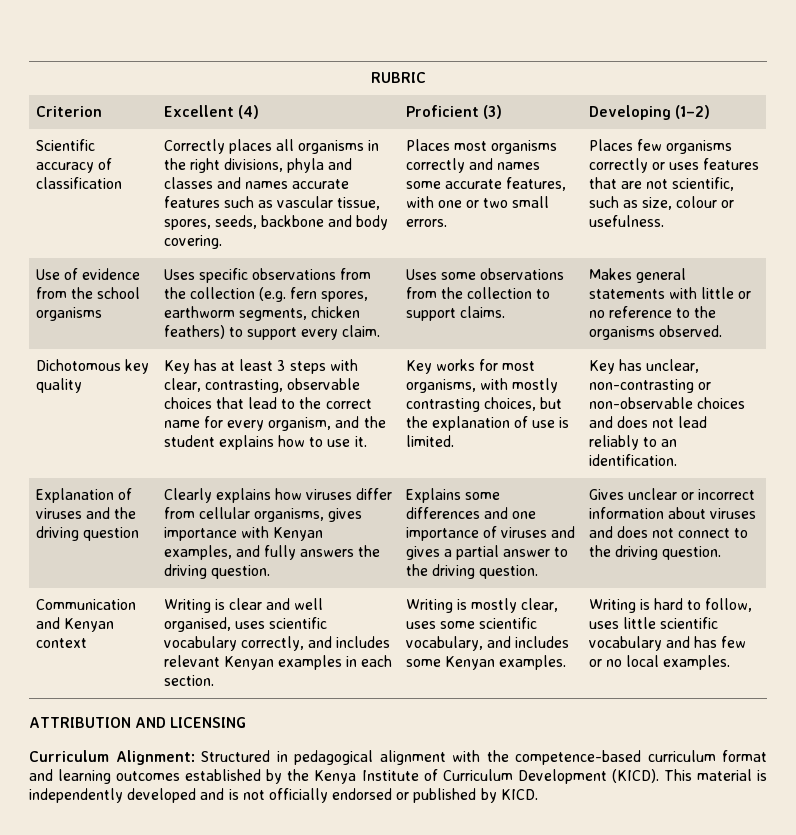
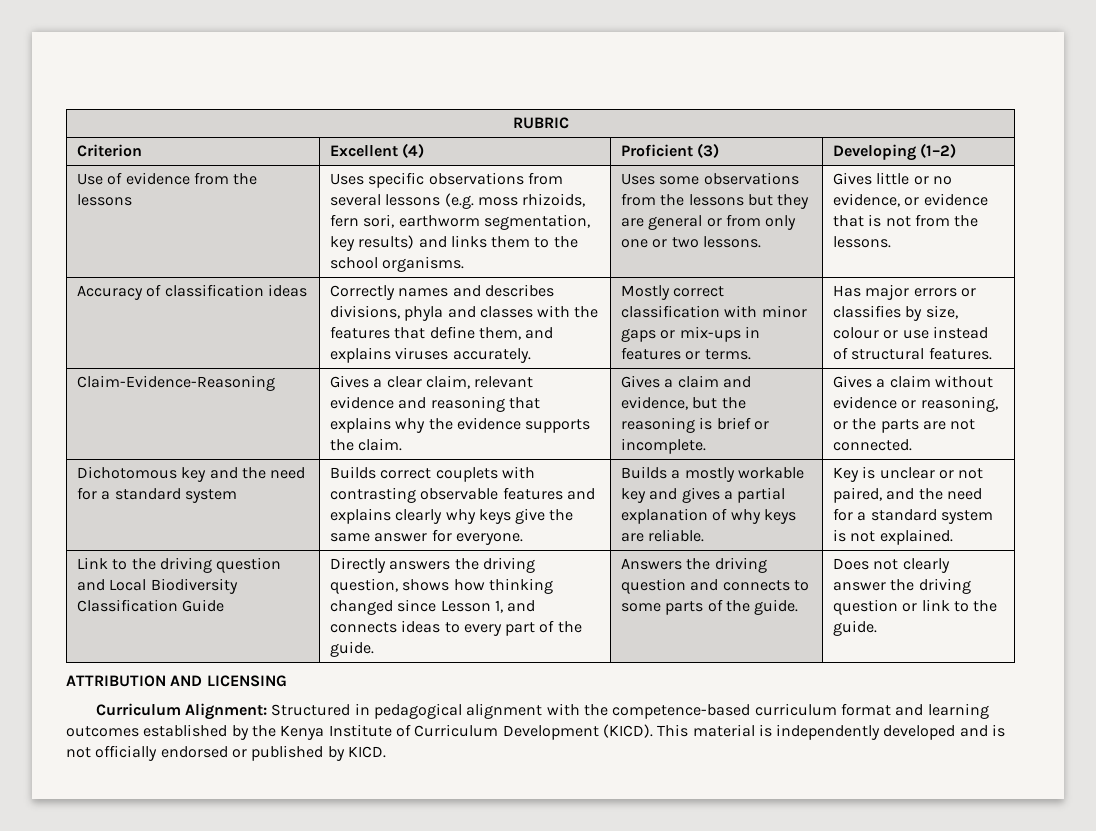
- Scientific accuracy of classification | Correctly places all organisms in the right divisions, phyla and classes and names accurate features such as vascular tissue, spores, seeds, backbone and body covering. | Places most organisms correctly and names some accurate features, with one or two small errors. | Places few organisms correctly or uses features that are not scientific, such as size, colour or usefulness.
- Use of evidence from the school organisms
+ Use of evidence from the lessons
- Uses specific observations from the collection (e.g. fern spores, earthworm segments, chicken feathers) to support every claim.
+ Uses specific observations from several lessons (e.g. moss rhizoids, fern sori, earthworm segmentation, key results) and links them to the school organisms.
- Uses some observations from the collection to support claims. | Makes general statements with little or no reference to the organisms observed.
- Dichotomous key quality | Key has at least 3 steps with clear, contrasting, observable choices that lead to the correct name for every organism, and the student explains how to use it. | Key works for most organisms, with mostly contrasting choices, but the explanation of use is limited. | Key has unclear, non-contrasting or non-observable choices and does not lead reliably to an identification.
- Explanation of viruses and the driving question | Clearly explains how viruses differ from cellular organisms, gives importance with Kenyan examples, and fully answers the driving question. | Explains some differences and one importance of viruses and gives a partial answer to the driving question. | Gives unclear or incorrect information about viruses and does not connect to the driving question.
- Communication and Kenyan context | Writing is clear and well organised, uses scientific vocabulary correctly, and includes relevant Kenyan examples in each section. | Writing is mostly clear, uses some scientific vocabulary, and includes some Kenyan examples. | Writing is hard to follow, uses little scientific vocabulary and has few or no local examples.
+ Uses some observations from the lessons but they are general or from only one or two lessons. | Gives little or no evidence, or evidence that is not from the lessons.
+ Accuracy of classification ideas | Correctly names and describes divisions, phyla and classes with the features that define them, and explains viruses accurately. | Mostly correct classification with minor gaps or mix-ups in features or terms. | Has major errors or classifies by size, colour or use instead of structural features.
+ Claim-Evidence-Reasoning | Gives a clear claim, relevant evidence and reasoning that explains why the evidence supports the claim. | Gives a claim and evidence, but the reasoning is brief or incomplete. | Gives a claim without evidence or reasoning, or the parts are not connected.
+ Dichotomous key and the need for a standard system | Builds correct couplets with contrasting observable features and explains clearly why keys give the same answer for everyone. | Builds a mostly workable key and gives a partial explanation of why keys are reliable. | Key is unclear or not paired, and the need for a standard system is not explained.
+ Link to the driving question and Local Biodiversity Classification Guide | Directly answers the driving question, shows how thinking changed since Lesson 1, and connects ideas to every part of the guide. | Answers the driving question and connects to some parts of the guide. | Does not clearly answer the driving question or link to the guide.

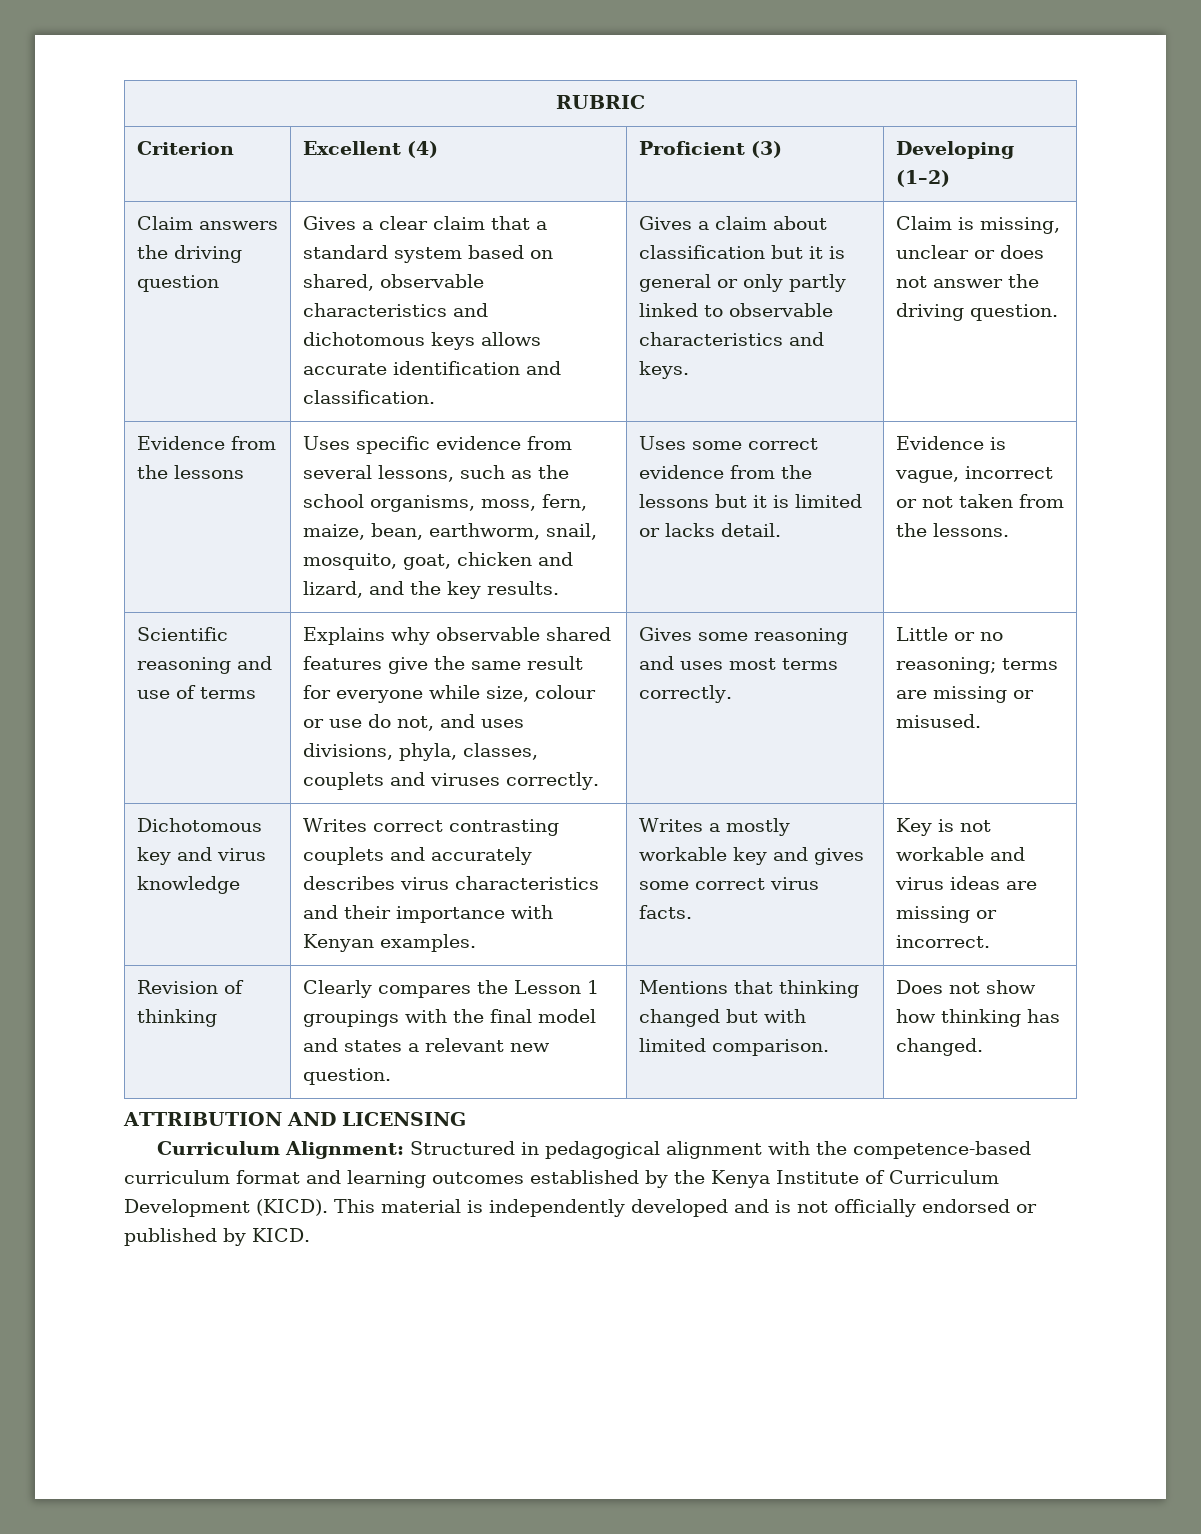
- Use of evidence from the lessons
+ Claim answers the driving question | Gives a clear claim that a standard system based on shared, observable characteristics and dichotomous keys allows accurate identification and classification. | Gives a claim about classification but it is general or only partly linked to observable characteristics and keys. | Claim is missing, unclear or does not answer the driving question.
+ Evidence from the lessons
- Uses specific observations from several lessons (e.g. moss rhizoids, fern sori, earthworm segmentation, key results) and links them to the school organisms.
+ Uses specific evidence from several lessons, such as the school organisms, moss, fern, maize, bean, earthworm, snail, mosquito, goat, chicken and lizard, and the key results.
- Uses some observations from the lessons but they are general or from only one or two lessons. | Gives little or no evidence, or evidence that is not from the lessons.
- Accuracy of classification ideas | Correctly names and describes divisions, phyla and classes with the features that define them, and explains viruses accurately. | Mostly correct classification with minor gaps or mix-ups in features or terms. | Has major errors or classifies by size, colour or use instead of structural features.
- Claim-Evidence-Reasoning | Gives a clear claim, relevant evidence and reasoning that explains why the evidence supports the claim. | Gives a claim and evidence, but the reasoning is brief or incomplete. | Gives a claim without evidence or reasoning, or the parts are not connected.
- Dichotomous key and the need for a standard system | Builds correct couplets with contrasting observable features and explains clearly why keys give the same answer for everyone. | Builds a mostly workable key and gives a partial explanation of why keys are reliable. | Key is unclear or not paired, and the need for a standard system is not explained.
- Link to the driving question and Local Biodiversity Classification Guide | Directly answers the driving question, shows how thinking changed since Lesson 1, and connects ideas to every part of the guide. | Answers the driving question and connects to some parts of the guide. | Does not clearly answer the driving question or link to the guide.
+ Uses some correct evidence from the lessons but it is limited or lacks detail. | Evidence is vague, incorrect or not taken from the lessons.
+ Scientific reasoning and use of terms | Explains why observable shared features give the same result for everyone while size, colour or use do not, and uses divisions, phyla, classes, couplets and viruses correctly. | Gives some reasoning and uses most terms correctly. | Little or no reasoning; terms are missing or misused.
+ Dichotomous key and virus knowledge | Writes correct contrasting couplets and accurately describes virus characteristics and their importance with Kenyan examples. | Writes a mostly workable key and gives some correct virus facts. | Key is not workable and virus ideas are missing or incorrect.
+ Revision of thinking | Clearly compares the Lesson 1 groupings with the final model and states a relevant new question. | Mentions that thinking changed but with limited comparison. | Does not show how thinking has changed.

